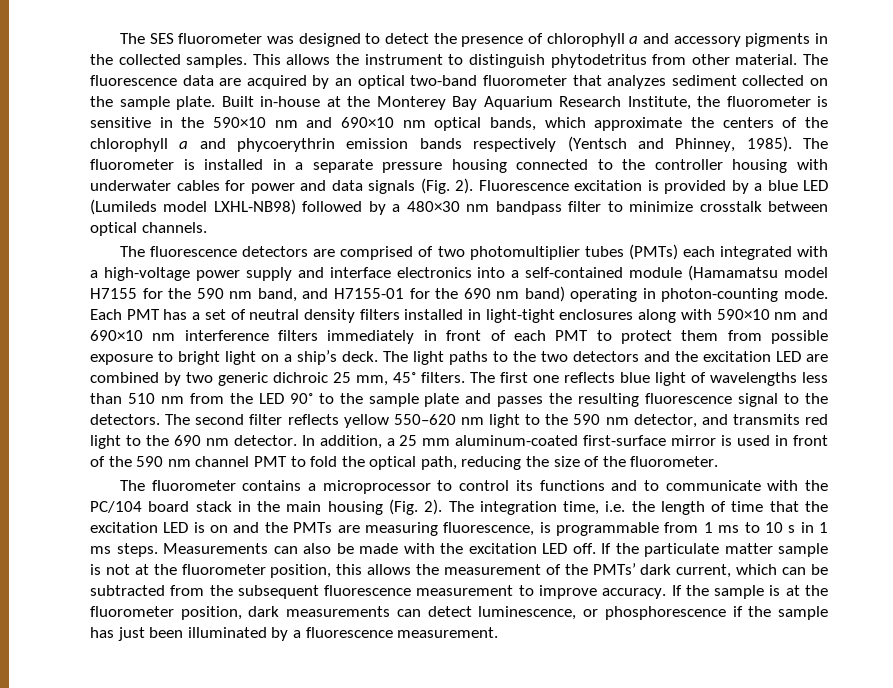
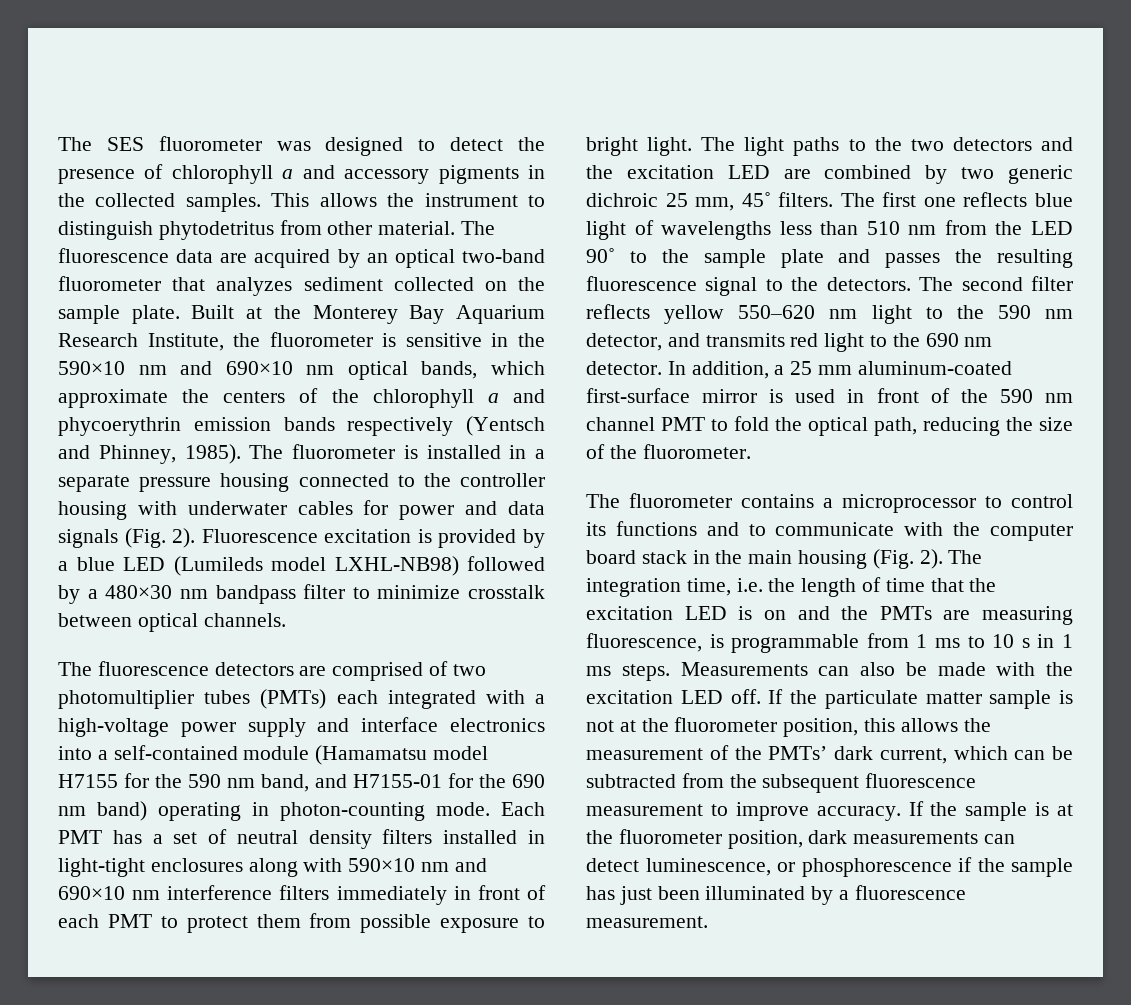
- Built in-house at the Monterey Bay Aquarium Research Institute, the fluorometer is sensitive in the 590×10 nm and 690×10 nm optical bands, which approximate the centers of the chlorophyll a and phycoerythrin emission bands respectively (Yentsch and Phinney, 1985).
+ Built at the Monterey Bay Aquarium Research Institute, the fluorometer is sensitive in the 590×10 nm and 690×10 nm optical bands, which approximate the centers of the chlorophyll a and phycoerythrin emission bands respectively (Yentsch and Phinney, 1985).
- Each PMT has a set of neutral density filters installed in light-tight enclosures along with 590×10 nm and 690×10 nm interference filters immediately in front of each PMT to protect them from possible exposure to bright light on a ship’s deck.
+ Each PMT has a set of neutral density filters installed in light-tight enclosures along with 590×10 nm and 690×10 nm interference filters immediately in front of each PMT to protect them from possible exposure to bright light.
- The fluorometer contains a microprocessor to control its functions and to communicate with the PC/104 board stack in the main housing (Fig. 2).
+ The fluorometer contains a microprocessor to control its functions and to communicate with the computer board stack in the main housing (Fig. 2).

